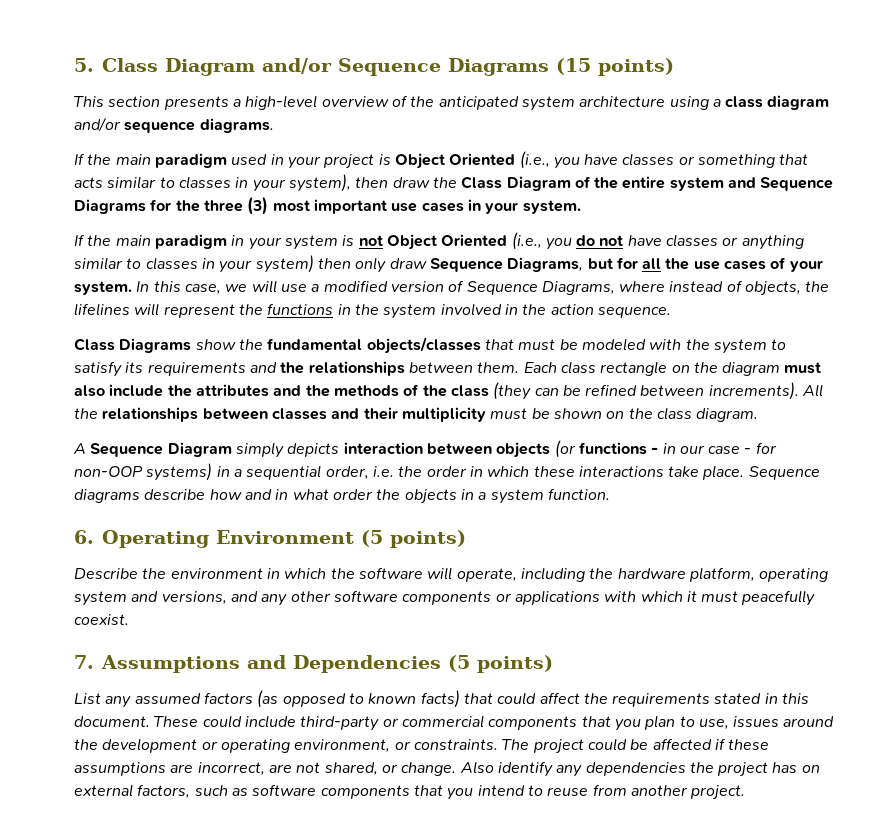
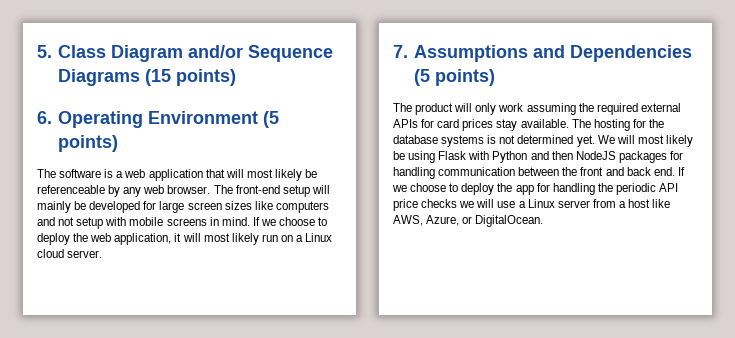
- This section presents a high-level overview of the anticipated system architecture using a class diagram and/or sequence diagrams.
- If the main paradigm used in your project is Object Oriented (i.e., you have classes or something that acts similar to classes in your system), then draw the Class Diagram of the entire system and Sequence Diagrams for the three (3) most important use cases in your system.
- If the main paradigm in your system is not Object Oriented (i.e., you do not have classes or anything similar to classes in your system) then only draw Sequence Diagrams, but for all the use cases of your system. In this case, we will use a modified version of Sequence Diagrams, where instead of objects, the lifelines will represent the functions in the system involved in the action sequence.
- Class Diagrams show the fundamental objects/classes that must be modeled with the system to satisfy its requirements and the relationships between them. Each class rectangle on the diagram must also include the attributes and the methods of the class (they can be refined between increments). All the relationships between classes and their multiplicity must be shown on the class diagram.
- A Sequence Diagram simply depicts interaction between objects (or functions - in our case - for non-OOP systems) in a sequential order, i.e. the order in which these interactions take place. Sequence diagrams describe how and in what order the objects in a system function.
- Describe the environment in which the software will operate, including the hardware platform, operating system and versions, and any other software components or applications with which it must peacefully coexist.
+ The software is a web application that will most likely be referenceable by any web browser. The front-end setup will mainly be developed for large screen sizes like computers and not setup with mobile screens in mind. If we choose to deploy the web application, it will most likely run on a Linux cloud server.
- List any assumed factors (as opposed to known facts) that could affect the requirements stated in this document. These could include third-party or commercial components that you plan to use, issues around the development or operating environment, or constraints. The project could be affected if these assumptions are incorrect, are not shared, or change. Also identify any dependencies the project has on external factors, such as software components that you intend to reuse from another project.
+ The product will only work assuming the required external APIs for card prices stay available. The hosting for the database systems is not determined yet. We will most likely be using Flask with Python and then NodeJS packages for handling communication between the front and back end. If we choose to deploy the app for handling the periodic API price checks we will use a Linux server from a host like AWS, Azure, or DigitalOcean.

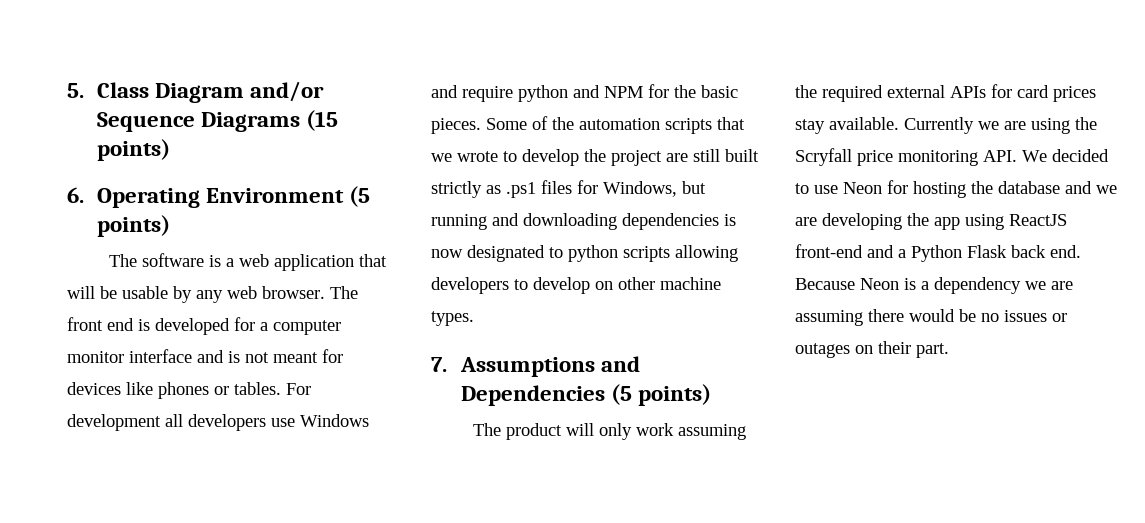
- The software is a web application that will most likely be referenceable by any web browser.
+ The software is a web application that will be usable by any web browser.
- The front-end setup will mainly be developed for large screen sizes like computers and not setup with mobile screens in mind. If we choose to deploy the web application, it will most likely run on a Linux cloud server.
+ The front end is developed for a computer monitor interface and is not meant for devices like phones or tables. For development all developers use Windows and require python and NPM for the basic pieces. Some of the automation scripts that we wrote to develop the project are still built strictly as .ps1 files for Windows, but running and downloading dependencies is now designated to python scripts allowing developers to develop on other machine types.
- The hosting for the database systems is not determined yet. We will most likely be using Flask with Python and then NodeJS packages for handling communication between the front and back end. If we choose to deploy the app for handling the periodic API price checks we will use a Linux server from a host like AWS, Azure, or DigitalOcean.
+ Currently we are using the Scryfall price monitoring API. We decided to use Neon for hosting the database and we are developing the app using ReactJS front-end and a Python Flask back end. Because Neon is a dependency we are assuming there would be no issues or outages on their part.

